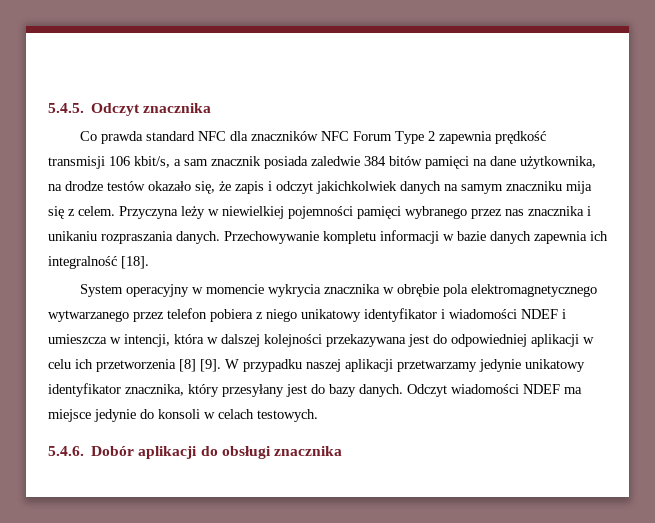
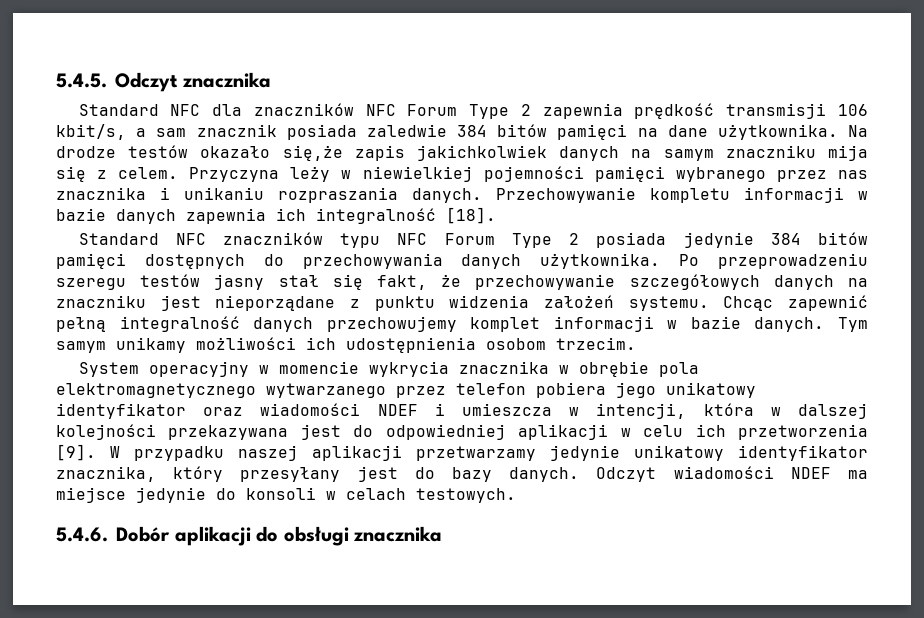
- Co prawda standard NFC dla znaczników NFC Forum Type 2 zapewnia prędkość transmisji 106 kbit/s, a sam znacznik posiada zaledwie 384 bitów pamięci na dane użytkownika, na drodze testów okazało się, że zapis i odczyt jakichkolwiek danych na samym znaczniku mija się z celem.
+ Standard NFC dla znaczników NFC Forum Type 2 zapewnia prędkość transmisji 106 kbit/s, a sam znacznik posiada zaledwie 384 bitów pamięci na dane użytkownika. Na drodze testów okazało się,że zapis jakichkolwiek danych na samym znaczniku mija się z celem.
+ Standard NFC znaczników typu NFC Forum Type 2 posiada jedynie 384 bitów pamięci dostępnych do przechowywania danych użytkownika. Po przeprowadzeniu szeregu testów jasny stał się fakt, że przechowywanie szczegółowych danych na znaczniku jest nieporządane z punktu widzenia założeń systemu. Chcąc zapewnić pełną integralność danych przechowujemy komplet informacji w bazie danych. Tym samym unikamy możliwości ich udostępnienia osobom trzecim.
- System operacyjny w momencie wykrycia znacznika w obrębie pola elektromagnetycznego wytwarzanego przez telefon pobiera z niego unikatowy identyfikator i wiadomości NDEF i umieszcza w intencji, która w dalszej kolejności przekazywana jest do odpowiedniej aplikacji w celu ich przetworzenia [8] [9].
+ System operacyjny w momencie wykrycia znacznika w obrębie pola elektromagnetycznego wytwarzanego przez telefon pobiera jego unikatowy identyfikator oraz wiadomości NDEF i umieszcza w intencji, która w dalszej kolejności przekazywana jest do odpowiedniej aplikacji w celu ich przetworzenia [9].

